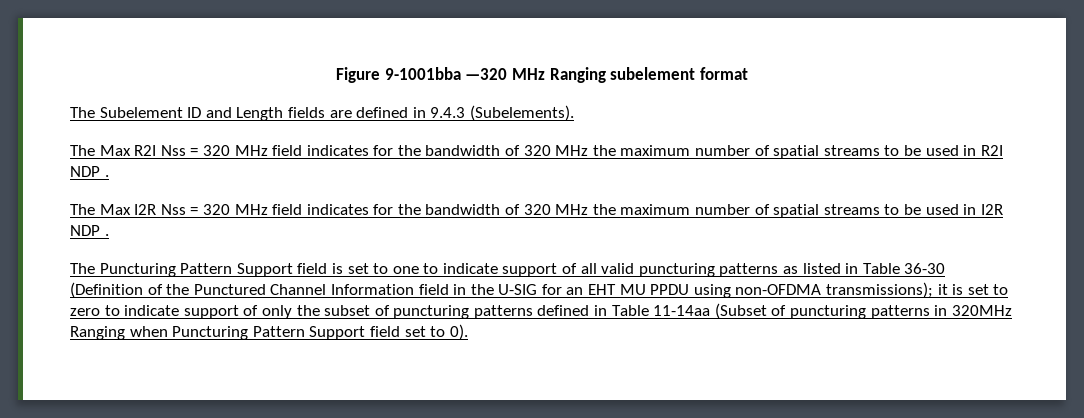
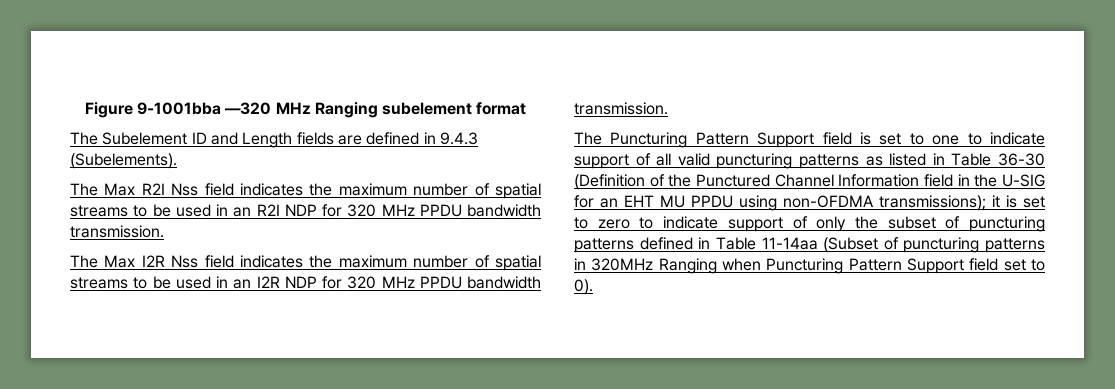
- The Max R2I Nss = 320 MHz field indicates for the bandwidth of 320 MHz the maximum number of spatial streams to be used in R2I NDP .
- The Max I2R Nss = 320 MHz field indicates for the bandwidth of 320 MHz the maximum number of spatial streams to be used in I2R NDP .
+ The Max R2I Nss field indicates the maximum number of spatial streams to be used in an R2I NDP for 320 MHz PPDU bandwidth transmission.
+ The Max I2R Nss field indicates the maximum number of spatial streams to be used in an I2R NDP for 320 MHz PPDU bandwidth transmission.

